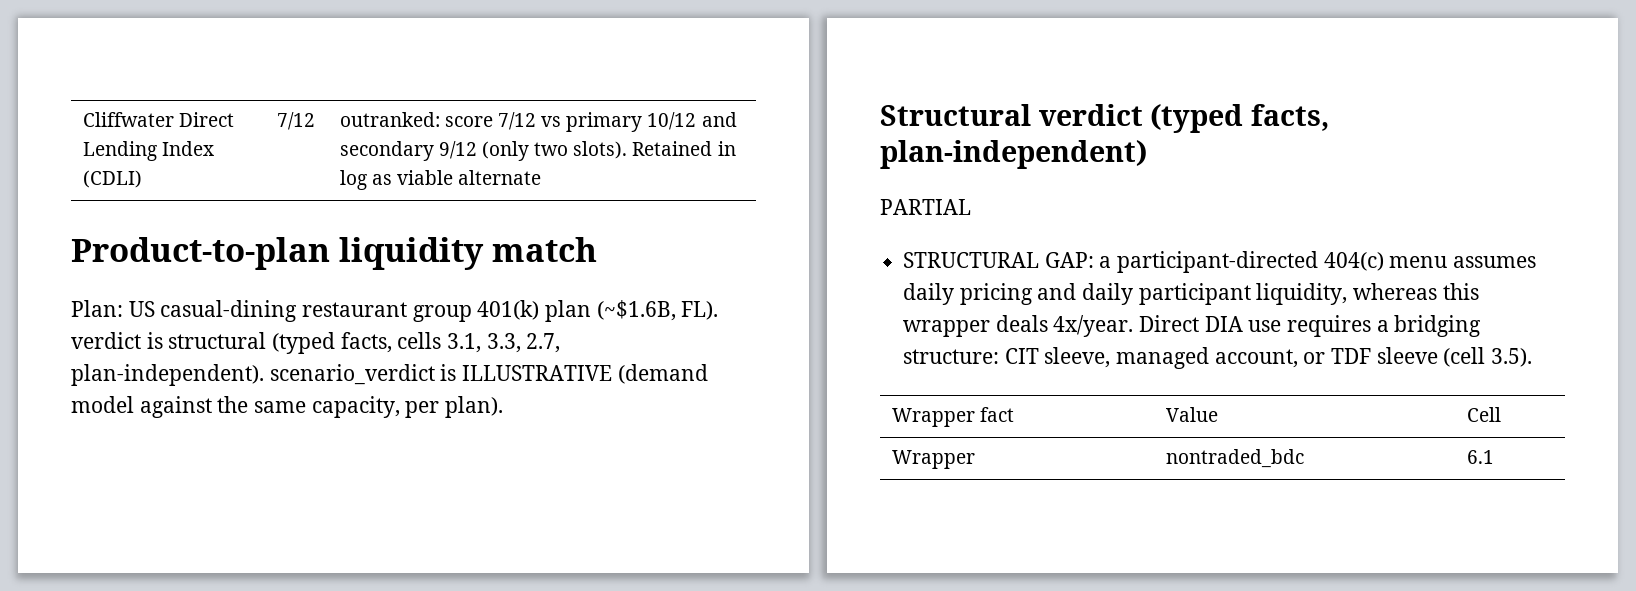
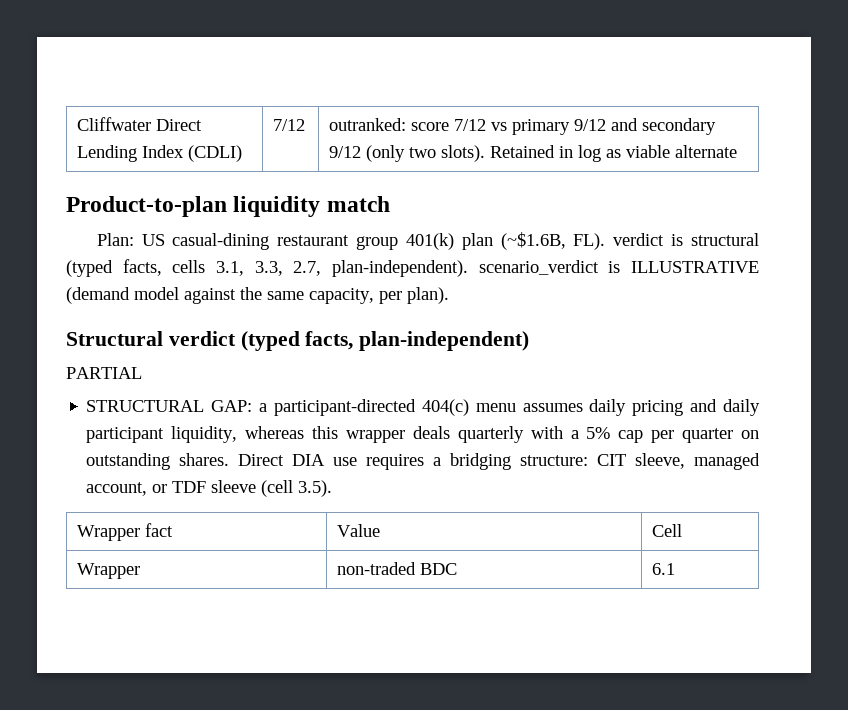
- Cliffwater Direct Lending Index (CDLI) | 7/12 | outranked: score 7/12 vs primary 10/12 and secondary 9/12 (only two slots). Retained in log as viable alternate
+ Cliffwater Direct Lending Index (CDLI) | 7/12 | outranked: score 7/12 vs primary 9/12 and secondary 9/12 (only two slots). Retained in log as viable alternate
- STRUCTURAL GAP: a participant-directed 404(c) menu assumes daily pricing and daily participant liquidity, whereas this wrapper deals 4x/year.
+ STRUCTURAL GAP: a participant-directed 404(c) menu assumes daily pricing and daily participant liquidity, whereas this wrapper deals quarterly with a 5% cap per quarter on outstanding shares.
- Wrapper | nontraded_bdc | 6.1
+ Wrapper | non-traded BDC | 6.1

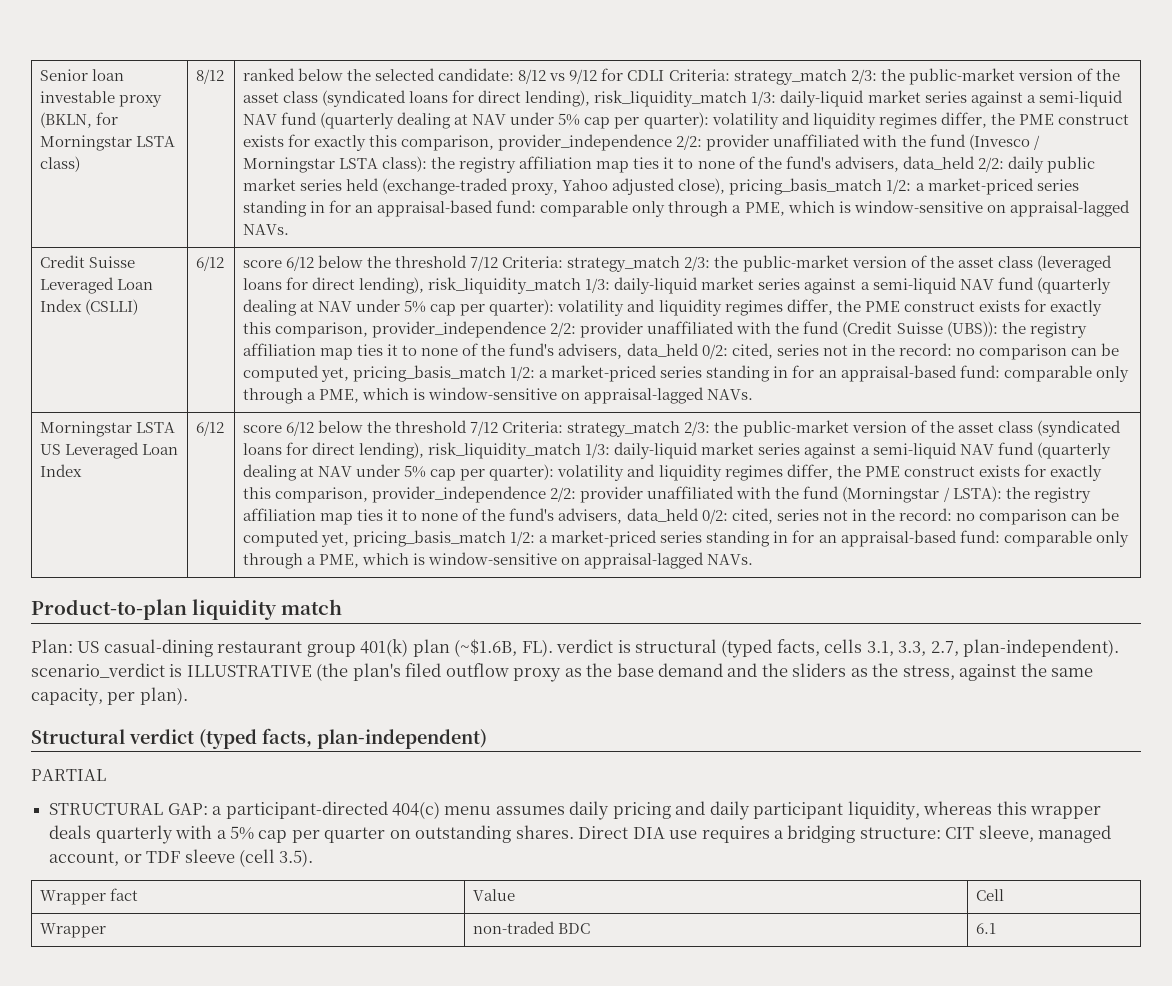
- Cliffwater Direct Lending Index (CDLI) | 7/12 | outranked: score 7/12 vs primary 9/12 and secondary 9/12 (only two slots). Retained in log as viable alternate
+ Senior loan investable proxy (BKLN, for Morningstar LSTA class) | 8/12 | ranked below the selected candidate: 8/12 vs 9/12 for CDLI Criteria: strategy_match 2/3: the public-market version of the asset class (syndicated loans for direct lending), risk_liquidity_match 1/3: daily-liquid market series against a semi-liquid NAV fund (quarterly dealing at NAV under 5% cap per quarter): volatility and liquidity regimes differ, the PME construct exists for exactly this comparison, provider_independence 2/2: provider unaffiliated with the fund (Invesco / Morningstar LSTA class): the registry affiliation map ties it to none of the fund's advisers, data_held 2/2: daily public market series held (exchange-traded proxy, Yahoo adjusted close), pricing_basis_match 1/2: a market-priced series standing in for an appraisal-based fund: comparable only through a PME, which is window-sensitive on appraisal-lagged NAVs.
+ Credit Suisse Leveraged Loan Index (CSLLI) | 6/12 | score 6/12 below the threshold 7/12 Criteria: strategy_match 2/3: the public-market version of the asset class (leveraged loans for direct lending), risk_liquidity_match 1/3: daily-liquid market series against a semi-liquid NAV fund (quarterly dealing at NAV under 5% cap per quarter): volatility and liquidity regimes differ, the PME construct exists for exactly this comparison, provider_independence 2/2: provider unaffiliated with the fund (Credit Suisse (UBS)): the registry affiliation map ties it to none of the fund's advisers, data_held 0/2: cited, series not in the record: no comparison can be computed yet, pricing_basis_match 1/2: a market-priced series standing in for an appraisal-based fund: comparable only through a PME, which is window-sensitive on appraisal-lagged NAVs.
+ Morningstar LSTA US Leveraged Loan Index | 6/12 | score 6/12 below the threshold 7/12 Criteria: strategy_match 2/3: the public-market version of the asset class (syndicated loans for direct lending), risk_liquidity_match 1/3: daily-liquid market series against a semi-liquid NAV fund (quarterly dealing at NAV under 5% cap per quarter): volatility and liquidity regimes differ, the PME construct exists for exactly this comparison, provider_independence 2/2: provider unaffiliated with the fund (Morningstar / LSTA): the registry affiliation map ties it to none of the fund's advisers, data_held 0/2: cited, series not in the record: no comparison can be computed yet, pricing_basis_match 1/2: a market-priced series standing in for an appraisal-based fund: comparable only through a PME, which is window-sensitive on appraisal-lagged NAVs.
- Plan: US casual-dining restaurant group 401(k) plan (~$1.6B, FL). verdict is structural (typed facts, cells 3.1, 3.3, 2.7, plan-independent). scenario_verdict is ILLUSTRATIVE (demand model against the same capacity, per plan).
+ Plan: US casual-dining restaurant group 401(k) plan (~$1.6B, FL). verdict is structural (typed facts, cells 3.1, 3.3, 2.7, plan-independent). scenario_verdict is ILLUSTRATIVE (the plan's filed outflow proxy as the base demand and the sliders as the stress, against the same capacity, per plan).

